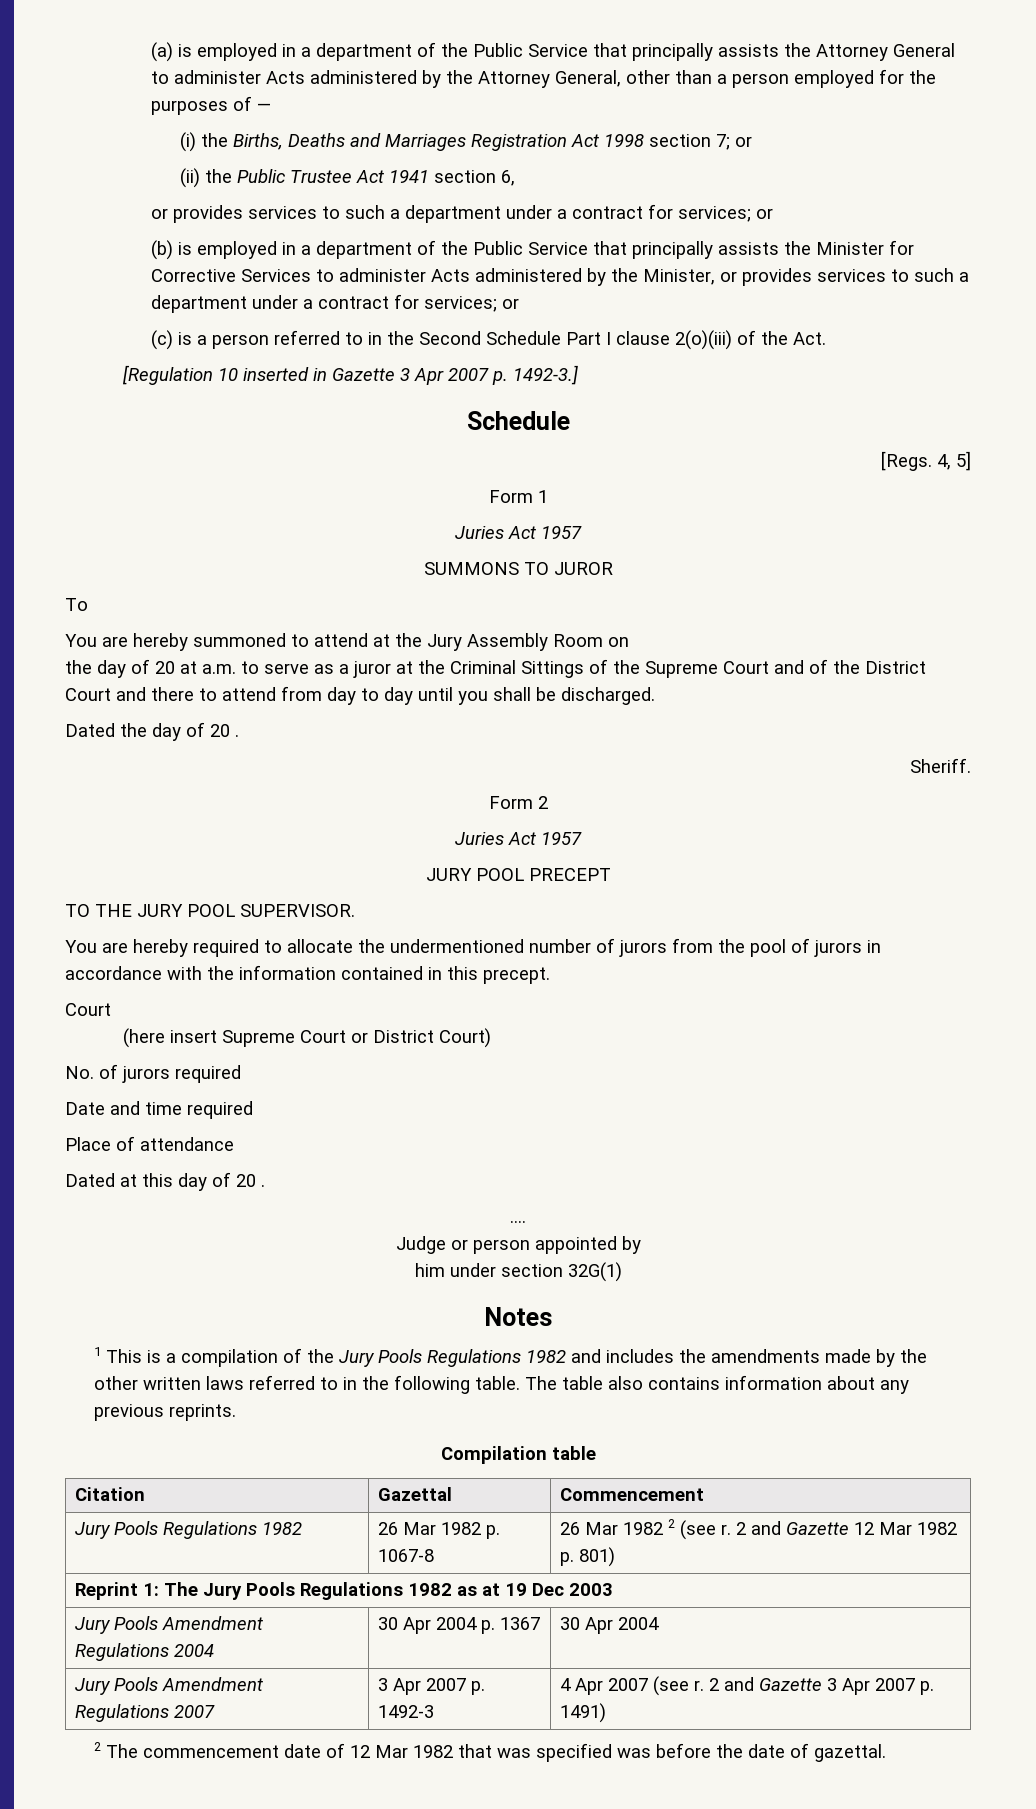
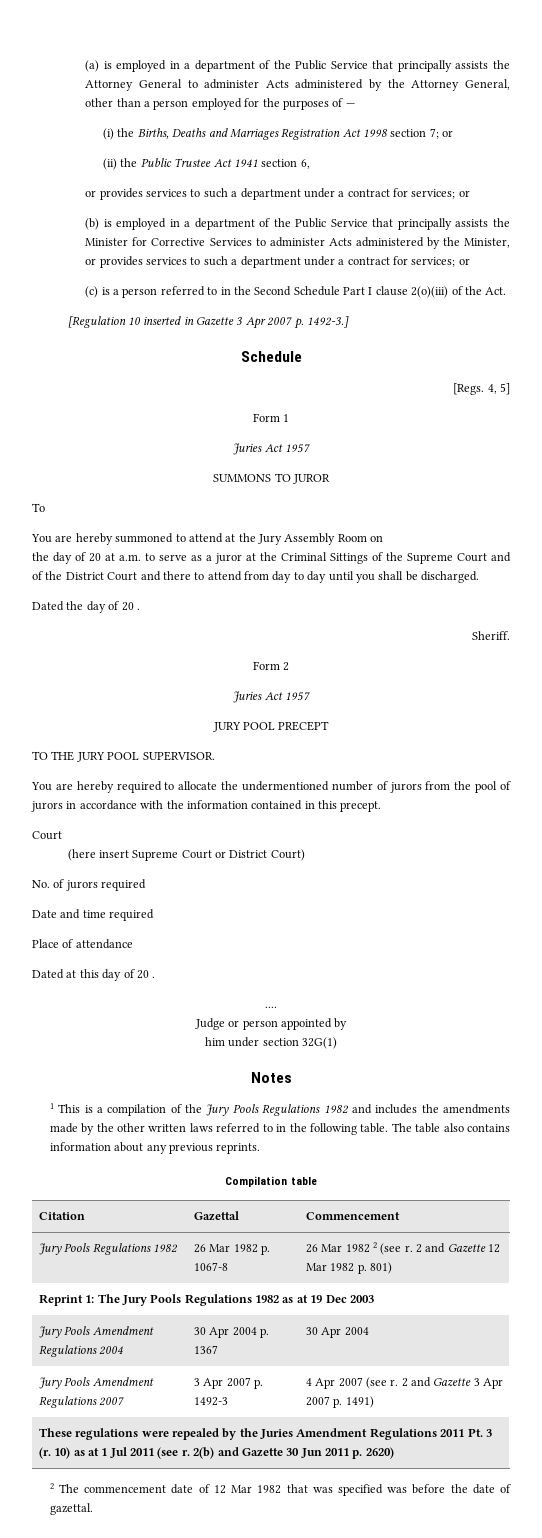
+ These regulations were repealed by the Juries Amendment Regulations 2011 Pt. 3 (r. 10) as at 1 Jul 2011 (see r. 2(b) and Gazette 30 Jun 2011 p. 2620)

